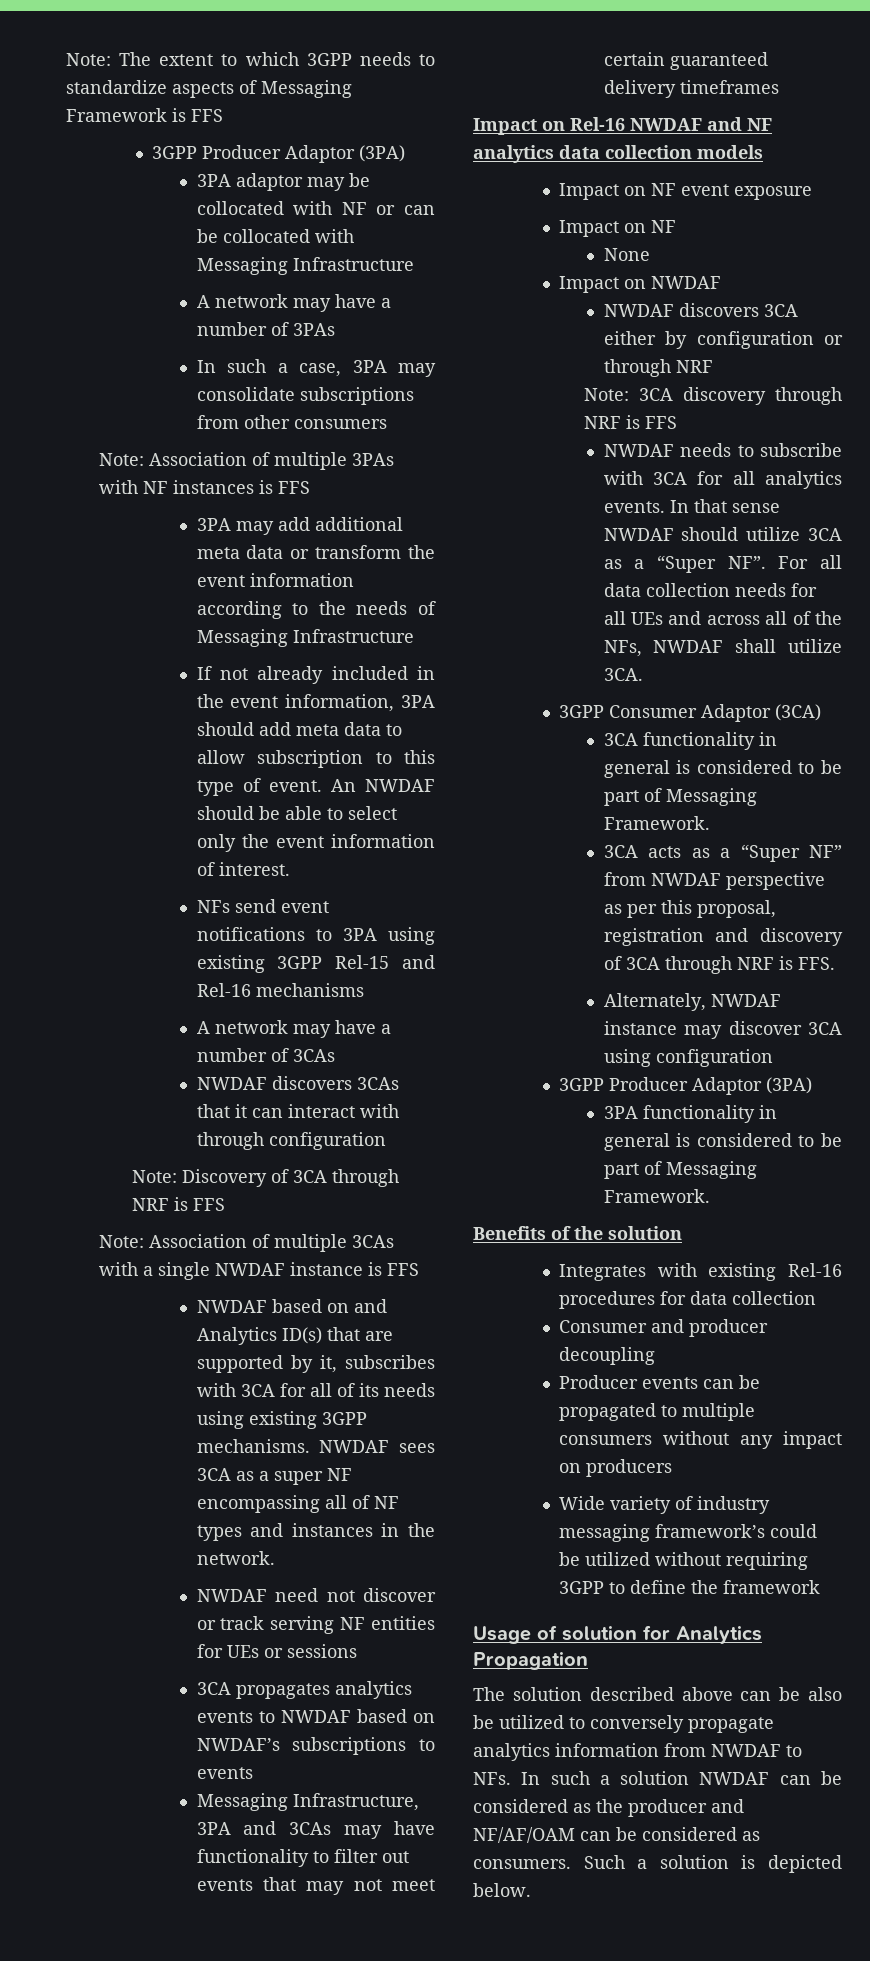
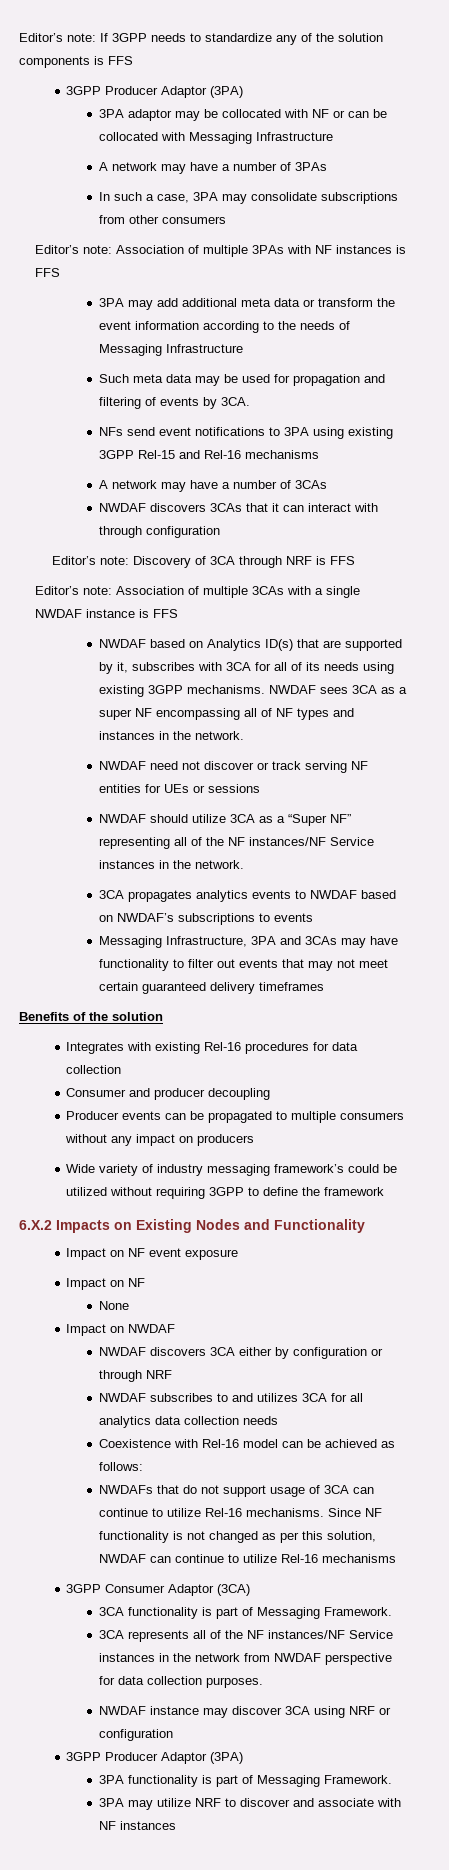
- Note: The extent to which 3GPP needs to standardize aspects of Messaging Framework is FFS
+ Editor’s note: If 3GPP needs to standardize any of the solution components is FFS
- Note: Association of multiple 3PAs with NF instances is FFS
+ Editor’s note: Association of multiple 3PAs with NF instances is FFS
- If not already included in the event information, 3PA should add meta data to allow subscription to this type of event. An NWDAF should be able to select only the event information of interest.
+ Such meta data may be used for propagation and filtering of events by 3CA.
- Note: Discovery of 3CA through NRF is FFS
+ Editor’s note: Discovery of 3CA through NRF is FFS
- Note: Association of multiple 3CAs with a single NWDAF instance is FFS
+ Editor’s note: Association of multiple 3CAs with a single NWDAF instance is FFS
- NWDAF based on and Analytics ID(s) that are supported by it, subscribes with 3CA for all of its needs using existing 3GPP mechanisms.
+ NWDAF based on Analytics ID(s) that are supported by it, subscribes with 3CA for all of its needs using existing 3GPP mechanisms.
+ NWDAF should utilize 3CA as a “Super NF” representing all of the NF instances/NF Service instances in the network.
- Impact on Rel-16 NWDAF and NF analytics data collection models
- Impact on NF event exposure
- Impact on NF
- None
- Impact on NWDAF
- NWDAF discovers 3CA either by configuration or through NRF
- Note: 3CA discovery through NRF is FFS
- NWDAF needs to subscribe with 3CA for all analytics events. In that sense NWDAF should utilize 3CA as a “Super NF”. For all data collection needs for all UEs and across all of the NFs, NWDAF shall utilize 3CA.
- 3GPP Consumer Adaptor (3CA)
- 3CA functionality in general is considered to be part of Messaging Framework.
- 3CA acts as a “Super NF” from NWDAF perspective as per this proposal, registration and discovery of 3CA through NRF is FFS.
- Alternately, NWDAF instance may discover 3CA using configuration
- 3GPP Producer Adaptor (3PA)
- 3PA functionality in general is considered to be part of Messaging Framework.
- Usage of solution for Analytics Propagation
- The solution described above can be also be utilized to conversely propagate analytics information from NWDAF to NFs. In such a solution NWDAF can be considered as the producer and NF/AF/OAM can be considered as consumers. Such a solution is depicted below.
+ 6.X.2 Impacts on Existing Nodes and Functionality
+ Impact on NF event exposure
+ Impact on NF
+ None
+ Impact on NWDAF
+ NWDAF discovers 3CA either by configuration or through NRF
+ NWDAF subscribes to and utilizes 3CA for all analytics data collection needs
+ Coexistence with Rel-16 model can be achieved as follows:
+ NWDAFs that do not support usage of 3CA can continue to utilize Rel-16 mechanisms. Since NF functionality is not changed as per this solution, NWDAF can continue to utilize Rel-16 mechanisms
+ 3GPP Consumer Adaptor (3CA)
+ 3CA functionality is part of Messaging Framework.
+ 3CA represents all of the NF instances/NF Service instances in the network from NWDAF perspective for data collection purposes.
+ NWDAF instance may discover 3CA using NRF or configuration
+ 3GPP Producer Adaptor (3PA)
+ 3PA functionality is part of Messaging Framework.
+ 3PA may utilize NRF to discover and associate with NF instances

